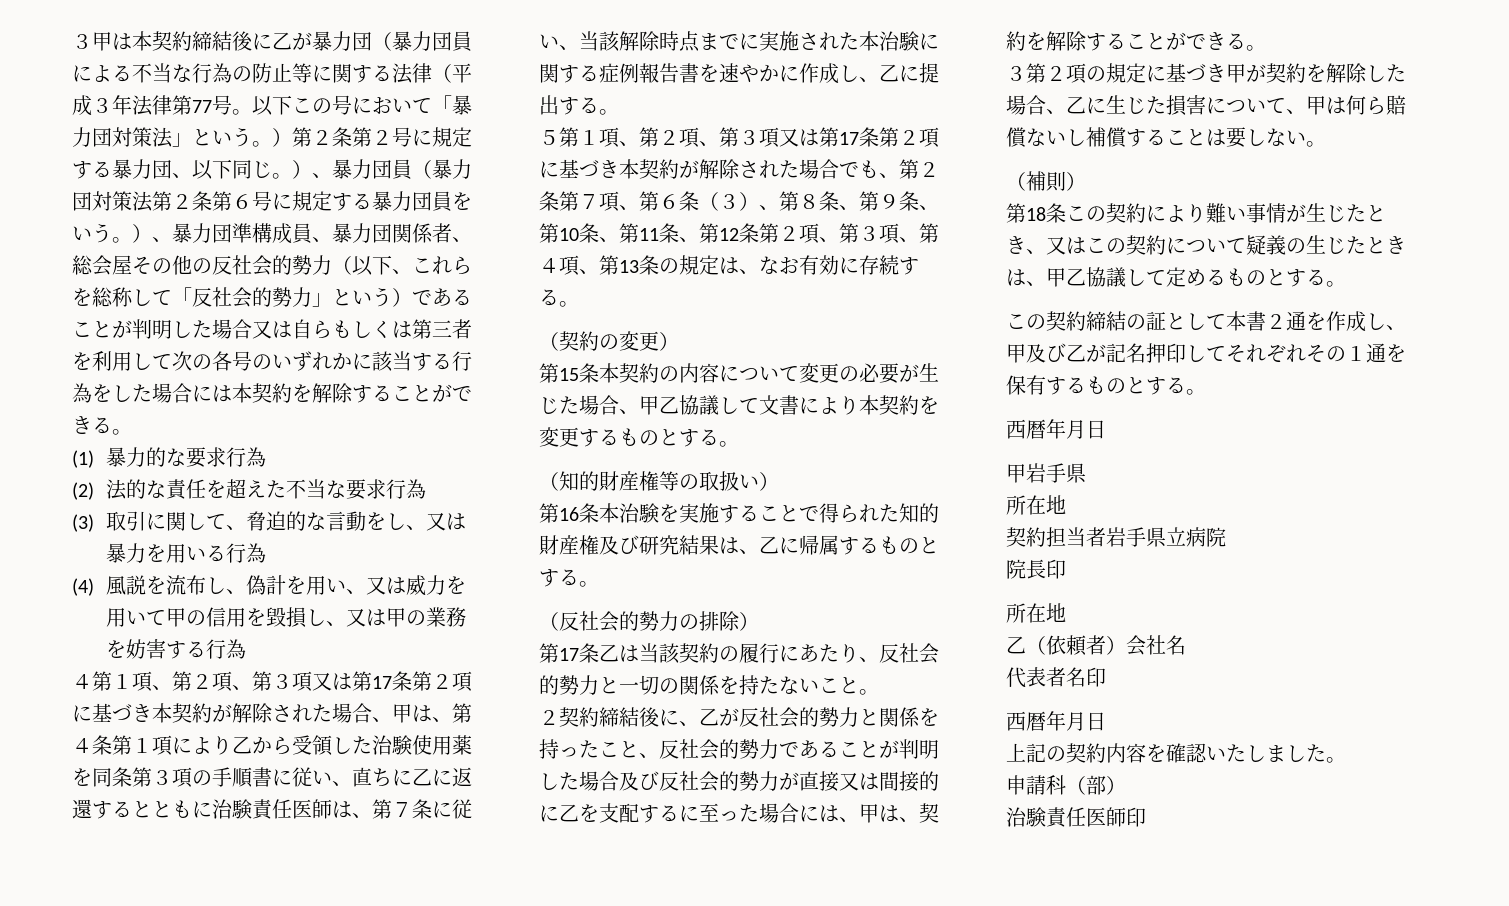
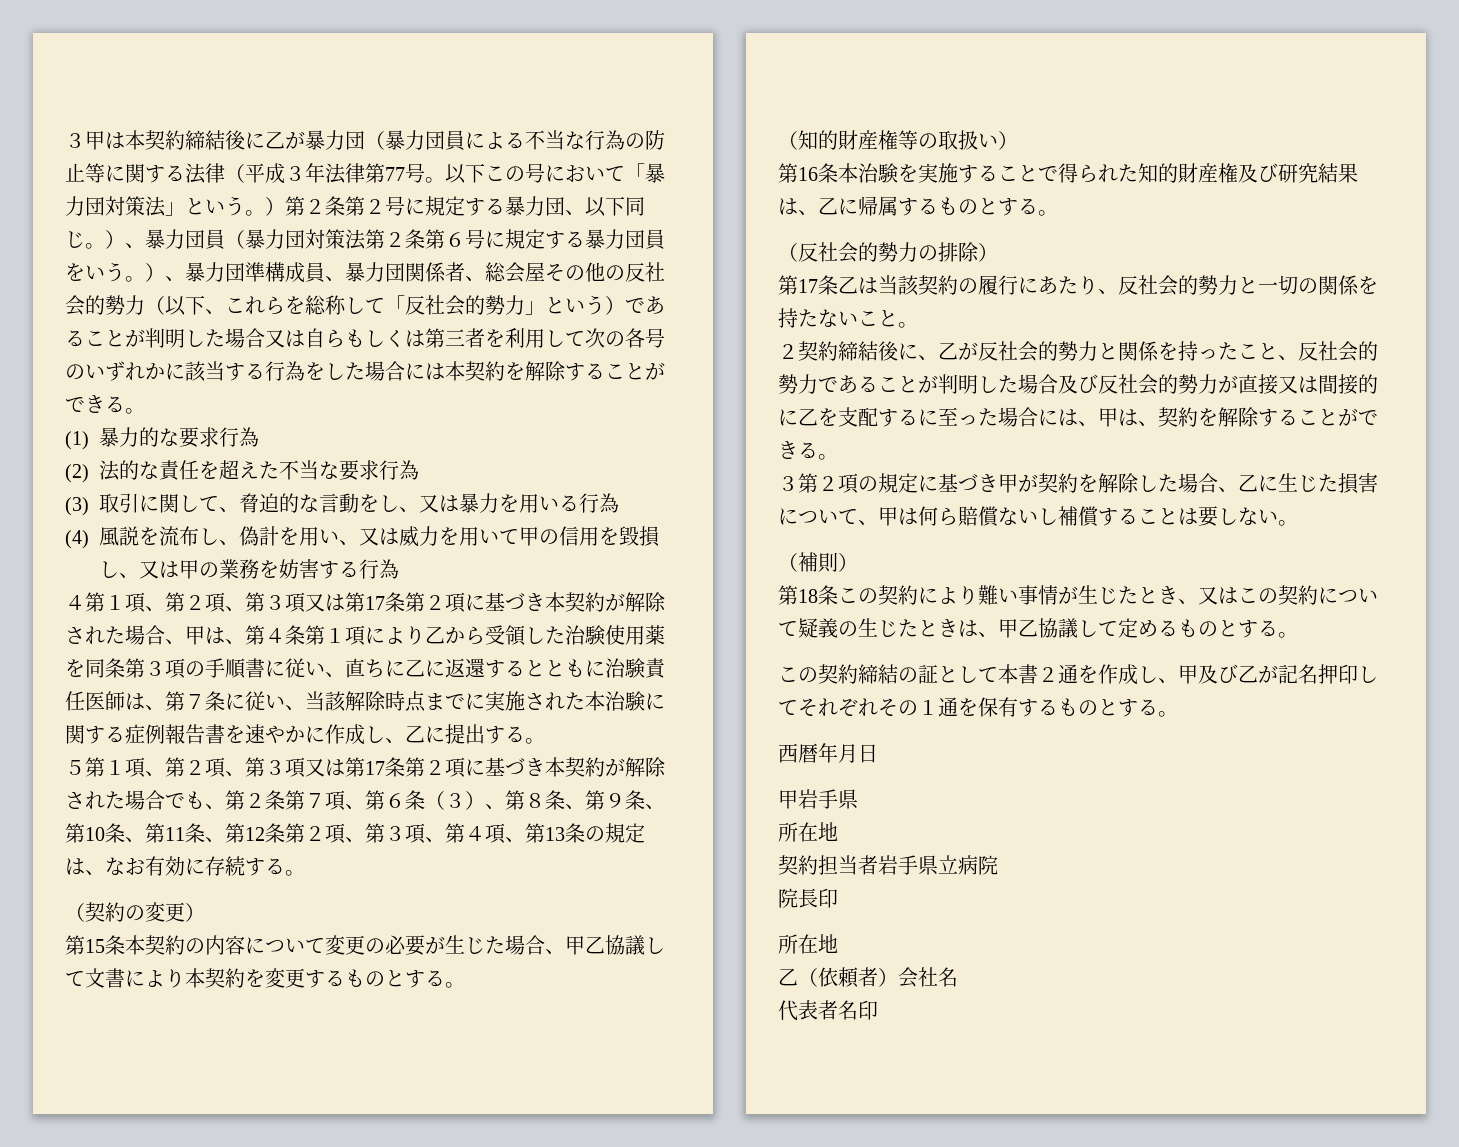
  代表者名印
- 西暦年月日
- 上記の契約内容を確認いたしました。
- 申請科（部）
- 治験責任医師印

